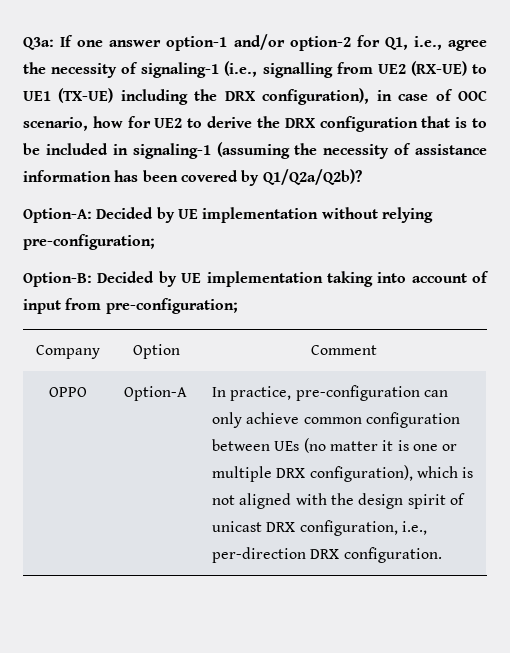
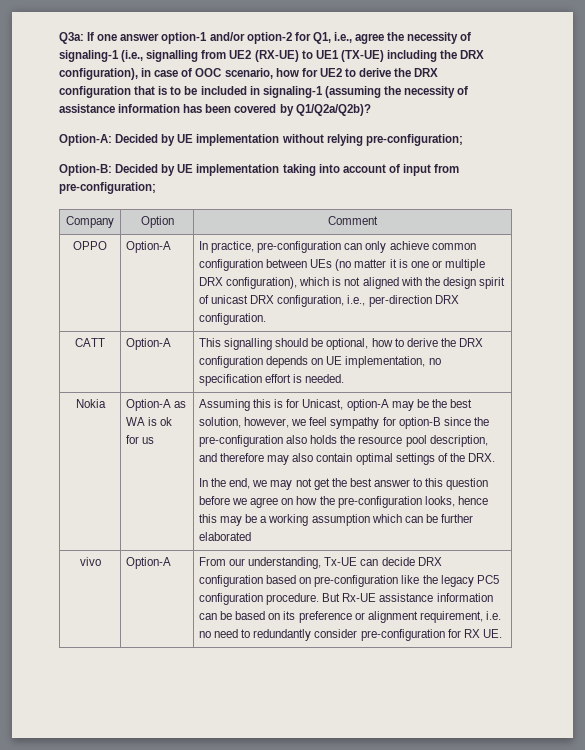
+ CATT | Option-A | This signalling should be optional, how to derive the DRX configuration depends on UE implementation, no specification effort is needed.
+ Nokia | Option-A as WA is ok for us | Assuming this is for Unicast, option-A may be the best solution, however, we feel sympathy for option-B since the pre-configuration also holds the resource pool description, and therefore may also contain optimal settings of the DRX.
+ In the end, we may not get the best answer to this question before we agree on how the pre-configuration looks, hence this may be a working assumption which can be further elaborated
+ vivo | Option-A | From our understanding, Tx-UE can decide DRX configuration based on pre-configuration like the legacy PC5 configuration procedure. But Rx-UE assistance information can be based on its preference or alignment requirement, i.e. no need to redundantly consider pre-configuration for RX UE.

